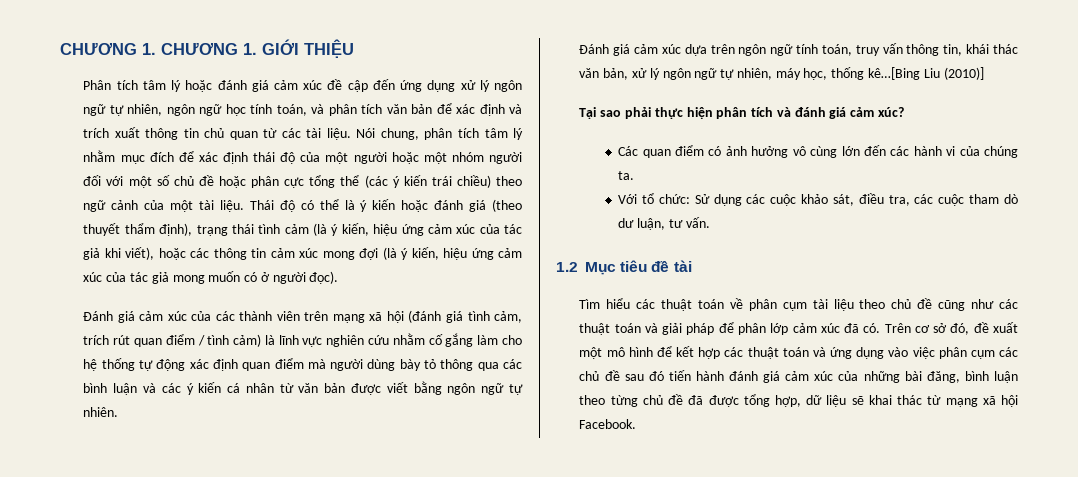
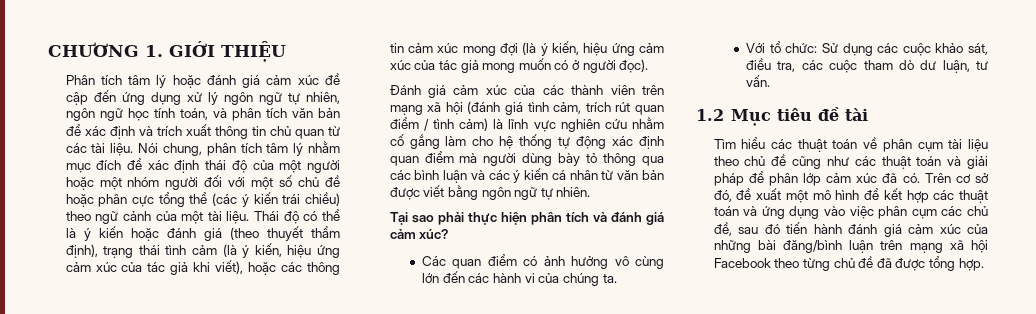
- CHƯƠNG 1. CHƯƠNG 1. GIỚI THIỆU
+ CHƯƠNG 1. GIỚI THIỆU
- Đánh giá cảm xúc dựa trên ngôn ngữ tính toán, truy vấn thông tin, khái thác văn bản, xử lý ngôn ngữ tự nhiên, máy học, thống kê…[Bing Liu (2010)]
- Trên cơ sở đó, đề xuất một mô hình để kết hợp các thuật toán và ứng dụng vào việc phân cụm các chủ đề sau đó tiến hành đánh giá cảm xúc của những bài đăng, bình luận theo từng chủ đề đã được tổng hợp, dữ liệu sẽ khai thác từ mạng xã hội Facebook.
+ Trên cơ sở đó, đề xuất một mô hình để kết hợp các thuật toán và ứng dụng vào việc phân cụm các chủ đề, sau đó tiến hành đánh giá cảm xúc của những bài đăng/bình luận trên mạng xã hội Facebook theo từng chủ đề đã được tổng hợp.

